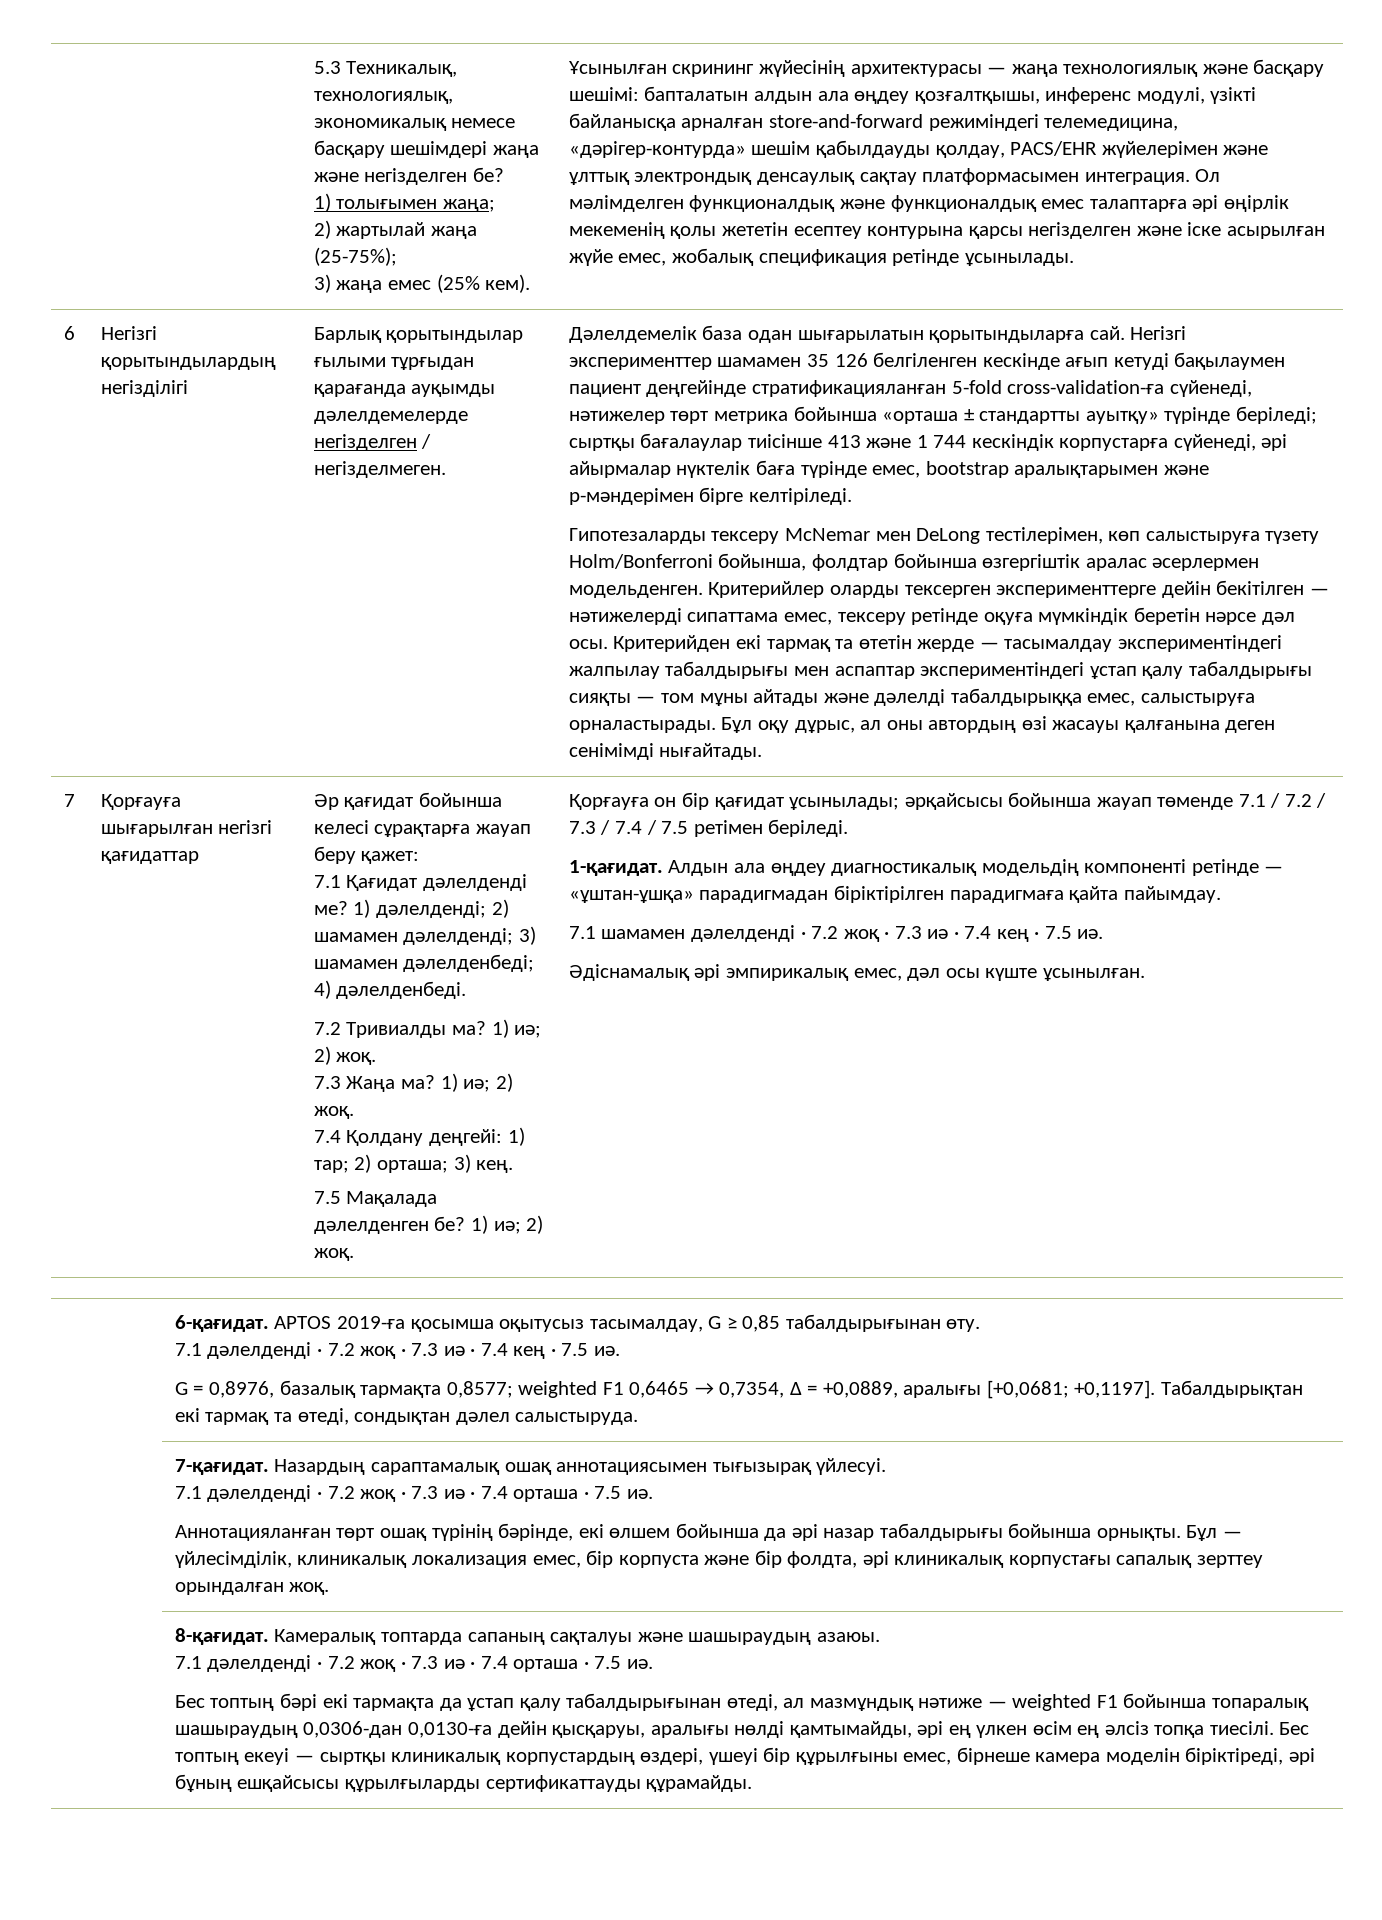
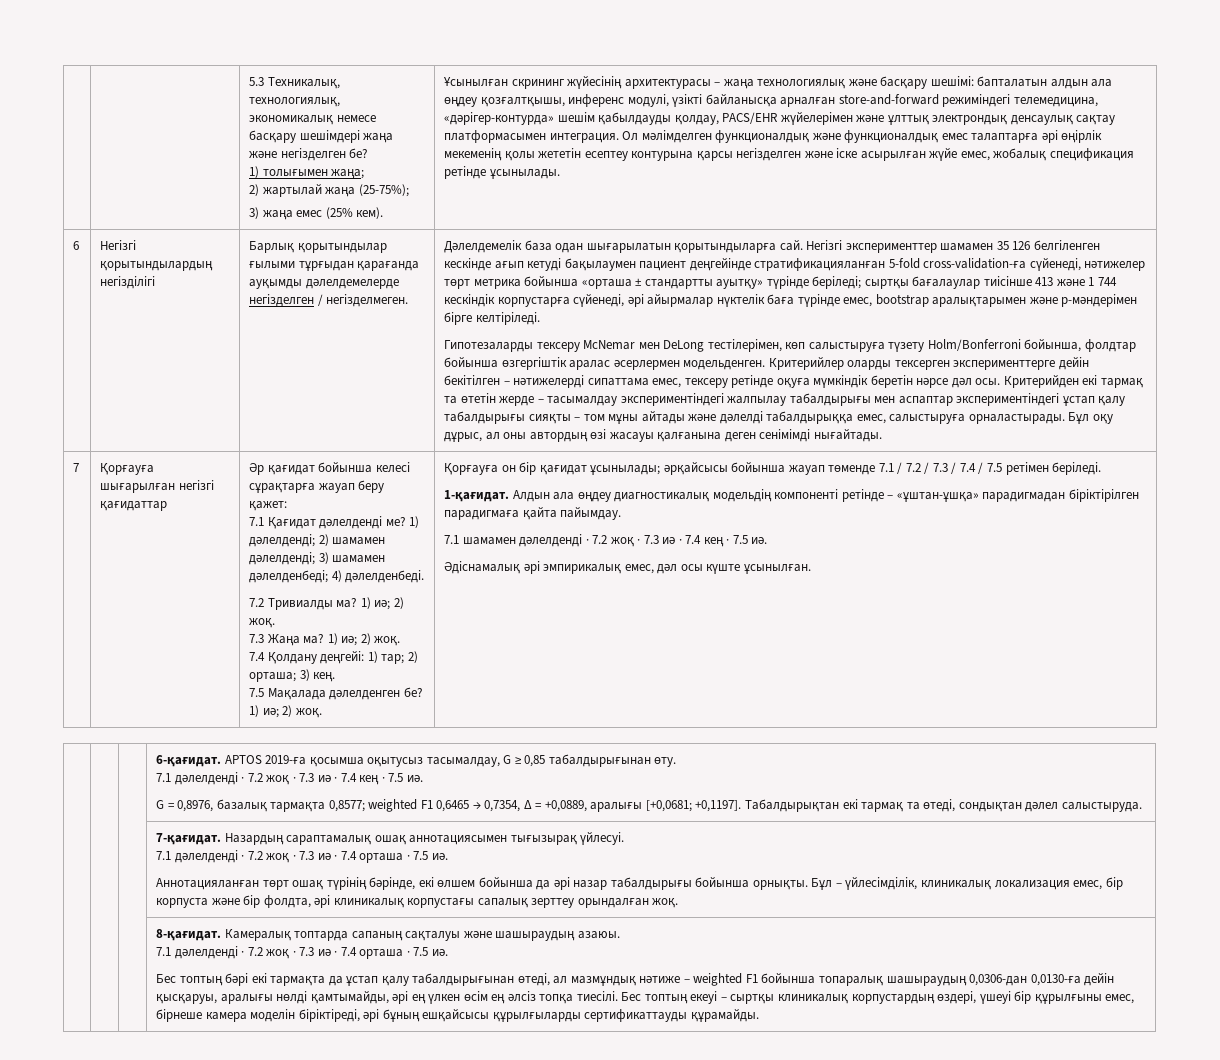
- Ұсынылған скрининг жүйесінің архитектурасы — жаңа технологиялық және басқару шешімі: бапталатын алдын ала өңдеу қозғалтқышы, инференс модулі, үзікті байланысқа арналған store-and-forward режиміндегі телемедицина, «дәрігер-контурда» шешім қабылдауды қолдау, PACS/EHR жүйелерімен және ұлттық электрондық денсаулық сақтау платформасымен интеграция.
+ Ұсынылған скрининг жүйесінің архитектурасы – жаңа технологиялық және басқару шешімі: бапталатын алдын ала өңдеу қозғалтқышы, инференс модулі, үзікті байланысқа арналған store-and-forward режиміндегі телемедицина, «дәрігер-контурда» шешім қабылдауды қолдау, PACS/EHR жүйелерімен және ұлттық электрондық денсаулық сақтау платформасымен интеграция.
- Критерийлер оларды тексерген эксперименттерге дейін бекітілген — нәтижелерді сипаттама емес, тексеру ретінде оқуға мүмкіндік беретін нәрсе дәл осы.
+ Критерийлер оларды тексерген эксперименттерге дейін бекітілген – нәтижелерді сипаттама емес, тексеру ретінде оқуға мүмкіндік беретін нәрсе дәл осы.
- Критерийден екі тармақ та өтетін жерде — тасымалдау экспериментіндегі жалпылау табалдырығы мен аспаптар экспериментіндегі ұстап қалу табалдырығы сияқты — том мұны айтады және дәлелді табалдырыққа емес, салыстыруға орналастырады.
+ Критерийден екі тармақ та өтетін жерде – тасымалдау экспериментіндегі жалпылау табалдырығы мен аспаптар экспериментіндегі ұстап қалу табалдырығы сияқты – том мұны айтады және дәлелді табалдырыққа емес, салыстыруға орналастырады.
- Алдын ала өңдеу диагностикалық модельдің компоненті ретінде — «ұштан-ұшқа» парадигмадан біріктірілген парадигмаға қайта пайымдау.
+ Алдын ала өңдеу диагностикалық модельдің компоненті ретінде – «ұштан-ұшқа» парадигмадан біріктірілген парадигмаға қайта пайымдау.
- Бұл — үйлесімділік, клиникалық локализация емес, бір корпуста және бір фолдта, әрі клиникалық корпустағы сапалық зерттеу орындалған жоқ.
+ Бұл – үйлесімділік, клиникалық локализация емес, бір корпуста және бір фолдта, әрі клиникалық корпустағы сапалық зерттеу орындалған жоқ.
- Бес топтың бәрі екі тармақта да ұстап қалу табалдырығынан өтеді, ал мазмұндық нәтиже — weighted F1 бойынша топаралық шашыраудың 0,0306-дан 0,0130-ға дейін қысқаруы, аралығы нөлді қамтымайды, әрі ең үлкен өсім ең әлсіз топқа тиесілі.
+ Бес топтың бәрі екі тармақта да ұстап қалу табалдырығынан өтеді, ал мазмұндық нәтиже – weighted F1 бойынша топаралық шашыраудың 0,0306-дан 0,0130-ға дейін қысқаруы, аралығы нөлді қамтымайды, әрі ең үлкен өсім ең әлсіз топқа тиесілі.
- Бес топтың екеуі — сыртқы клиникалық корпустардың өздері, үшеуі бір құрылғыны емес, бірнеше камера моделін біріктіреді, әрі бұның ешқайсысы құрылғыларды сертификаттауды құрамайды.
+ Бес топтың екеуі – сыртқы клиникалық корпустардың өздері, үшеуі бір құрылғыны емес, бірнеше камера моделін біріктіреді, әрі бұның ешқайсысы құрылғыларды сертификаттауды құрамайды.

